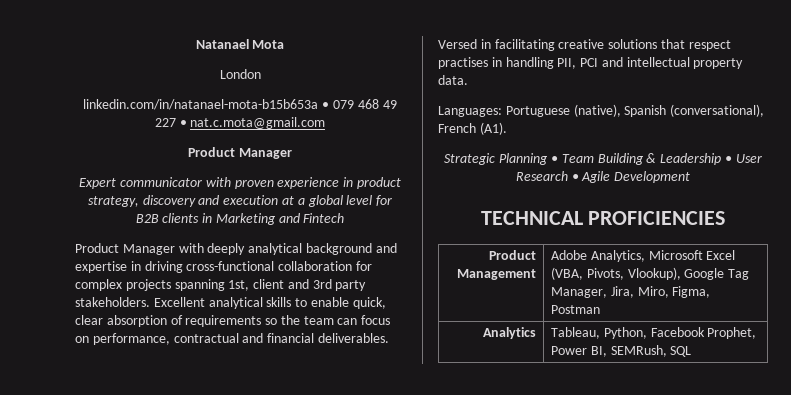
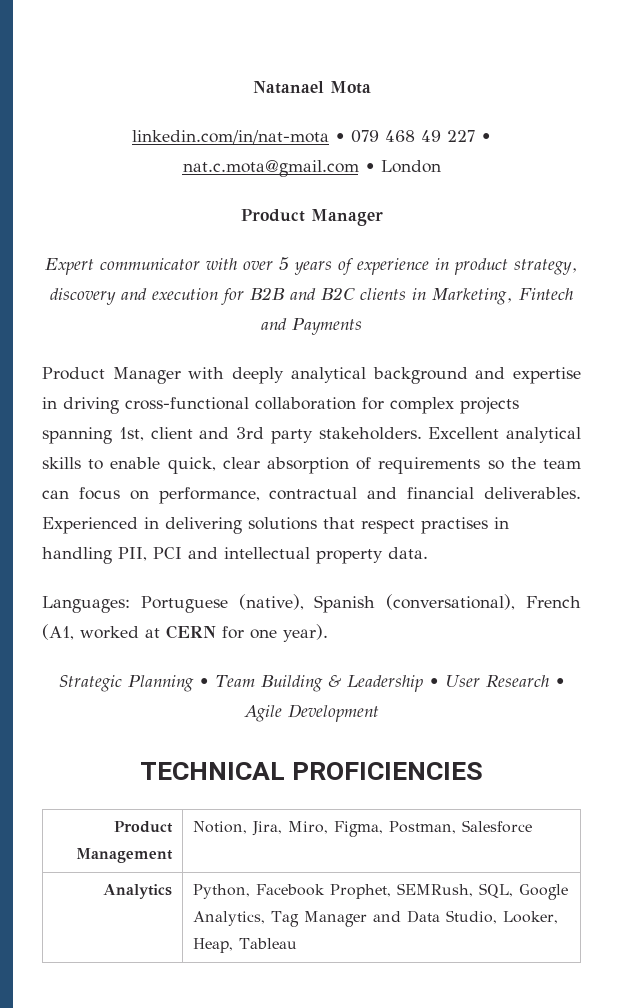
- London
- linkedin.com/in/natanael-mota-b15b653a • 079 468 49 227 • nat.c.mota@gmail.com
+ linkedin.com/in/nat-mota • 079 468 49 227 • nat.c.mota@gmail.com • London
- Expert communicator with proven experience in product strategy, discovery and execution at a global level for B2B clients in Marketing and Fintech
+ Expert communicator with over 5 years of experience in product strategy, discovery and execution for B2B and B2C clients in Marketing, Fintech and Payments
- Versed in facilitating creative solutions that respect practises in handling PII, PCI and intellectual property data.
+ Experienced in delivering solutions that respect practises in handling PII, PCI and intellectual property data.
- Languages: Portuguese (native), Spanish (conversational), French (A1).
+ Languages: Portuguese (native), Spanish (conversational), French (A1, worked at CERN for one year).
- Product Management | Adobe Analytics, Microsoft Excel (VBA, Pivots, Vlookup), Google Tag Manager, Jira, Miro, Figma, Postman
+ Product Management | Notion, Jira, Miro, Figma, Postman, Salesforce
- Analytics | Tableau, Python, Facebook Prophet, Power BI, SEMRush, SQL
+ Analytics | Python, Facebook Prophet, SEMRush, SQL, Google Analytics, Tag Manager and Data Studio, Looker, Heap, Tableau

